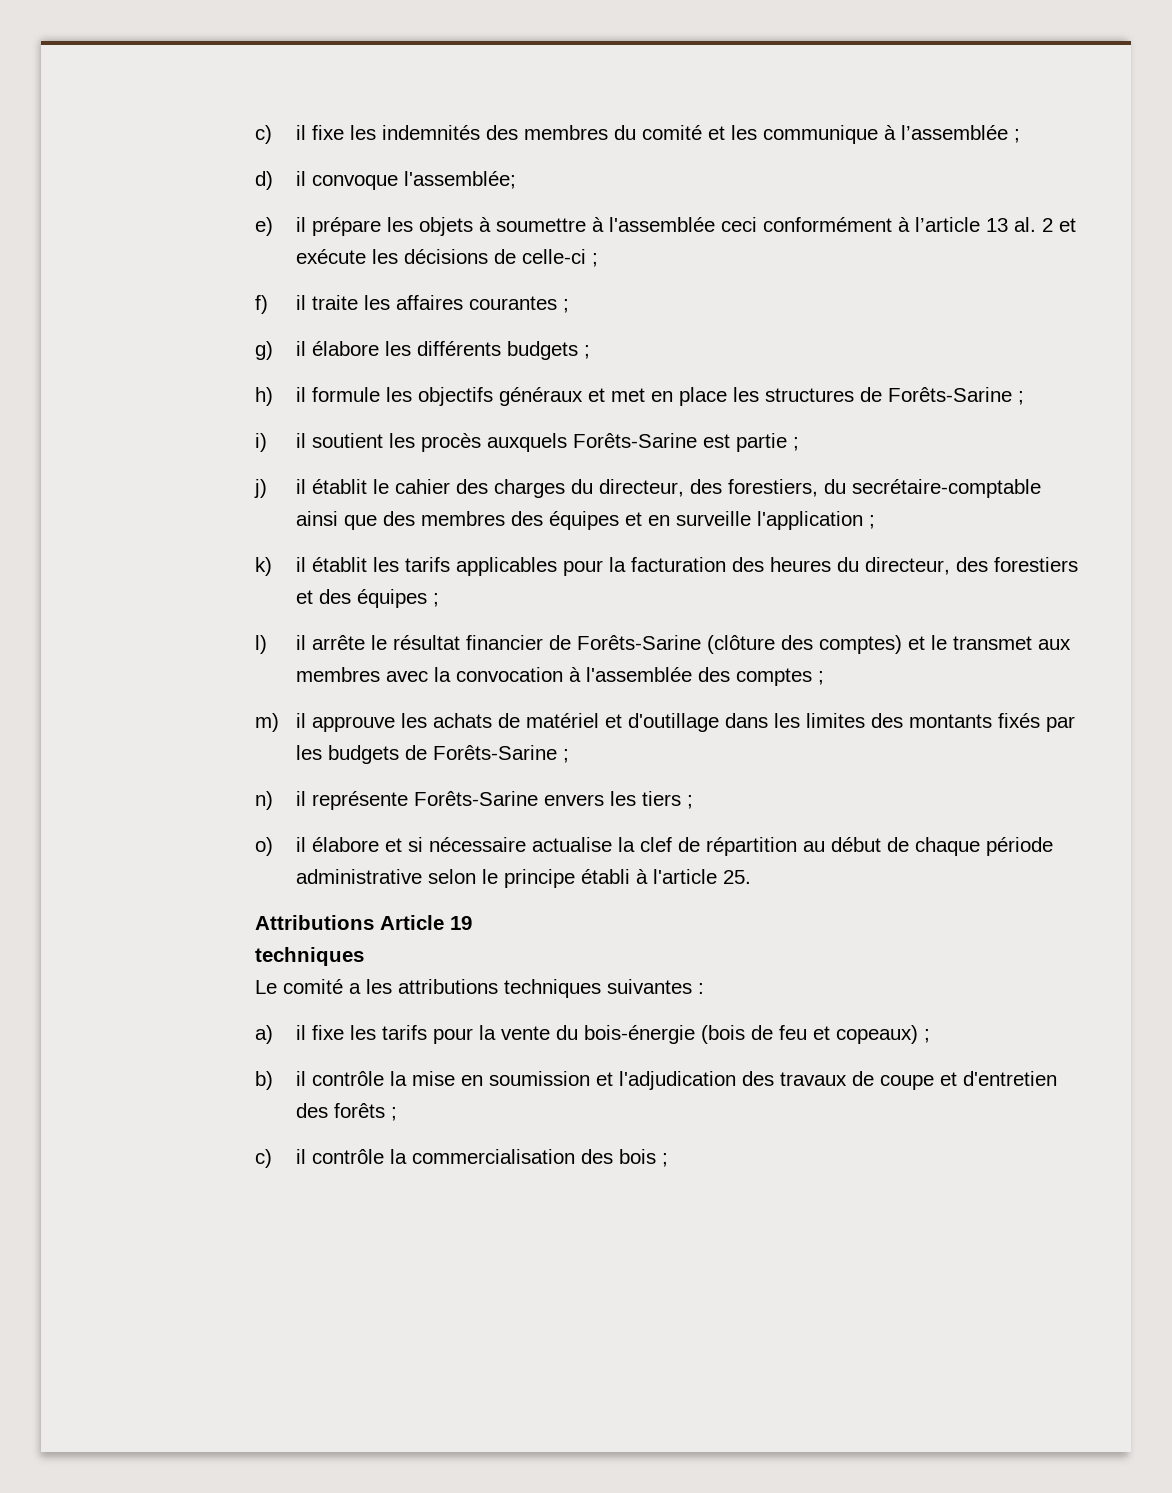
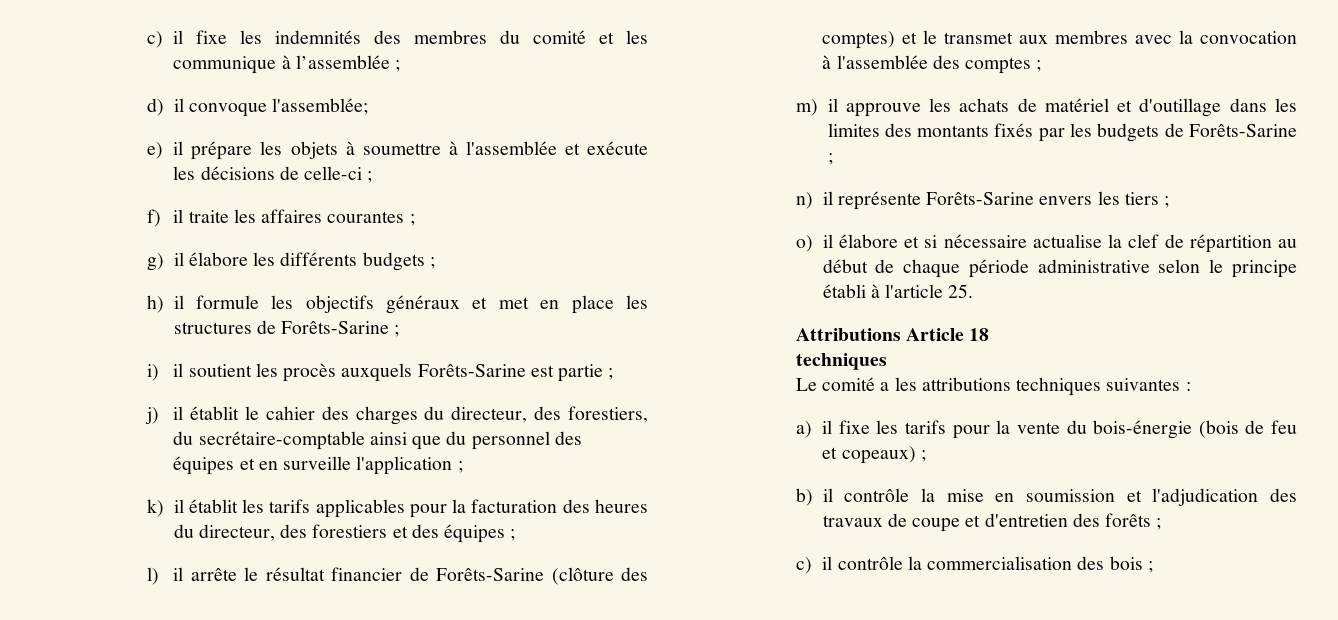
- e) il prépare les objets à soumettre à l'assemblée ceci conformément à l’article 13 al. 2 et exécute les décisions de celle-ci ;
+ e) il prépare les objets à soumettre à l'assemblée et exécute les décisions de celle-ci ;
- j) il établit le cahier des charges du directeur, des forestiers, du secrétaire-comptable ainsi que des membres des équipes et en surveille l'application ;
+ j) il établit le cahier des charges du directeur, des forestiers, du secrétaire-comptable ainsi que du personnel des équipes et en surveille l'application ;
- Attributions Article 19
+ Attributions Article 18

